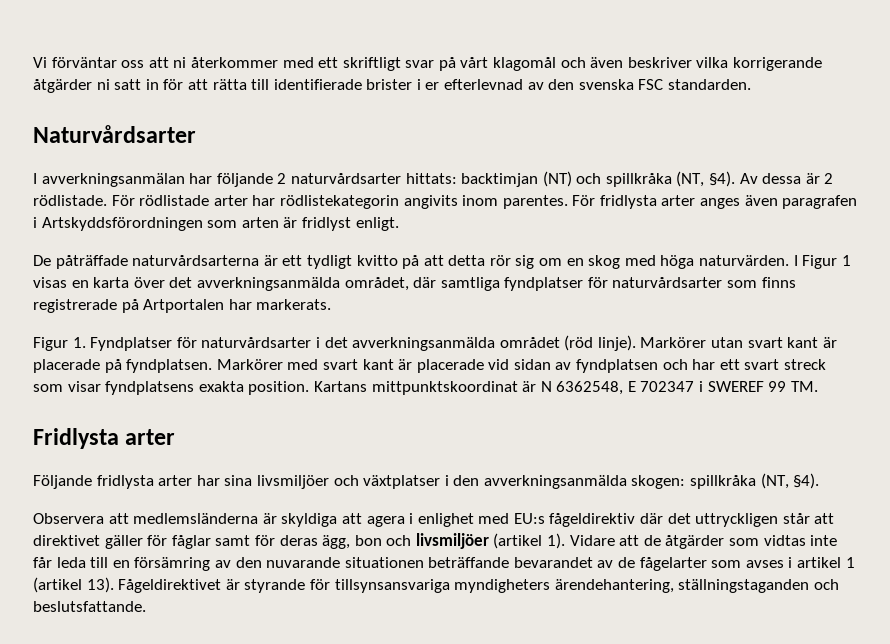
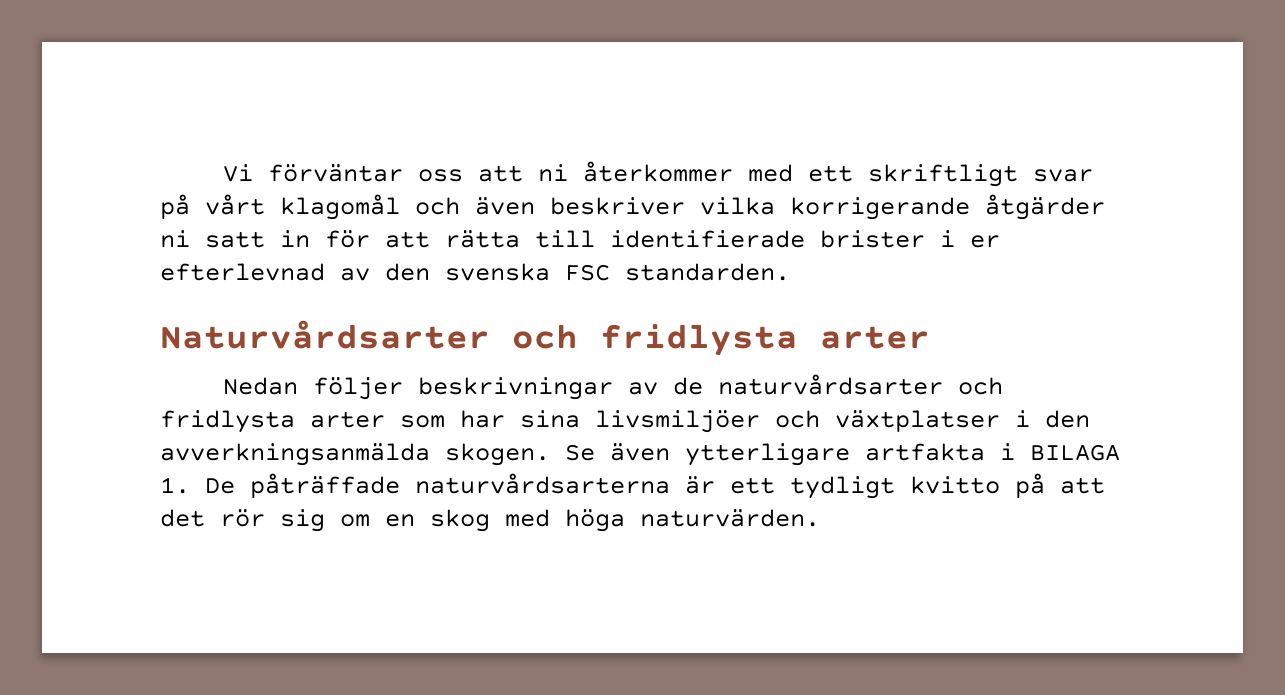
- Naturvårdsarter
- I avverkningsanmälan har följande 2 naturvårdsarter hittats: backtimjan (NT) och spillkråka (NT, §4). Av dessa är 2 rödlistade. För rödlistade arter har rödlistekategorin angivits inom parentes. För fridlysta arter anges även paragrafen i Artskyddsförordningen som arten är fridlyst enligt.
- De påträffade naturvårdsarterna är ett tydligt kvitto på att detta rör sig om en skog med höga naturvärden. I Figur 1 visas en karta över det avverkningsanmälda området, där samtliga fyndplatser för naturvårdsarter som finns registrerade på Artportalen har markerats.
- Figur 1. Fyndplatser för naturvårdsarter i det avverkningsanmälda området (röd linje). Markörer utan svart kant är placerade på fyndplatsen. Markörer med svart kant är placerade vid sidan av fyndplatsen och har ett svart streck som visar fyndplatsens exakta position. Kartans mittpunktskoordinat är N 6362548, E 702347 i SWEREF 99 TM.
- Fridlysta arter
- Följande fridlysta arter har sina livsmiljöer och växtplatser i den avverkningsanmälda skogen: spillkråka (NT, §4).
- Observera att medlemsländerna är skyldiga att agera i enlighet med EU:s fågeldirektiv där det uttryckligen står att direktivet gäller för fåglar samt för deras ägg, bon och livsmiljöer (artikel 1). Vidare att de åtgärder som vidtas inte får leda till en försämring av den nuvarande situationen beträffande bevarandet av de fågelarter som avses i artikel 1 (artikel 13). Fågeldirektivet är styrande för tillsynsansvariga myndigheters ärendehantering, ställningstaganden och beslutsfattande.
+ Naturvårdsarter och fridlysta arter
+ Nedan följer beskrivningar av de naturvårdsarter och fridlysta arter som har sina livsmiljöer och växtplatser i den avverkningsanmälda skogen. Se även ytterligare artfakta i BILAGA 1. De påträffade naturvårdsarterna är ett tydligt kvitto på att det rör sig om en skog med höga naturvärden.

